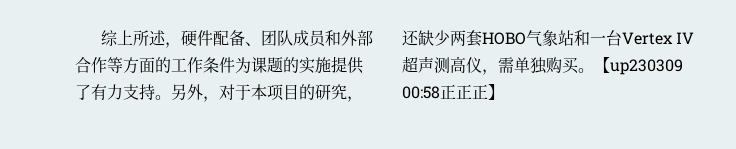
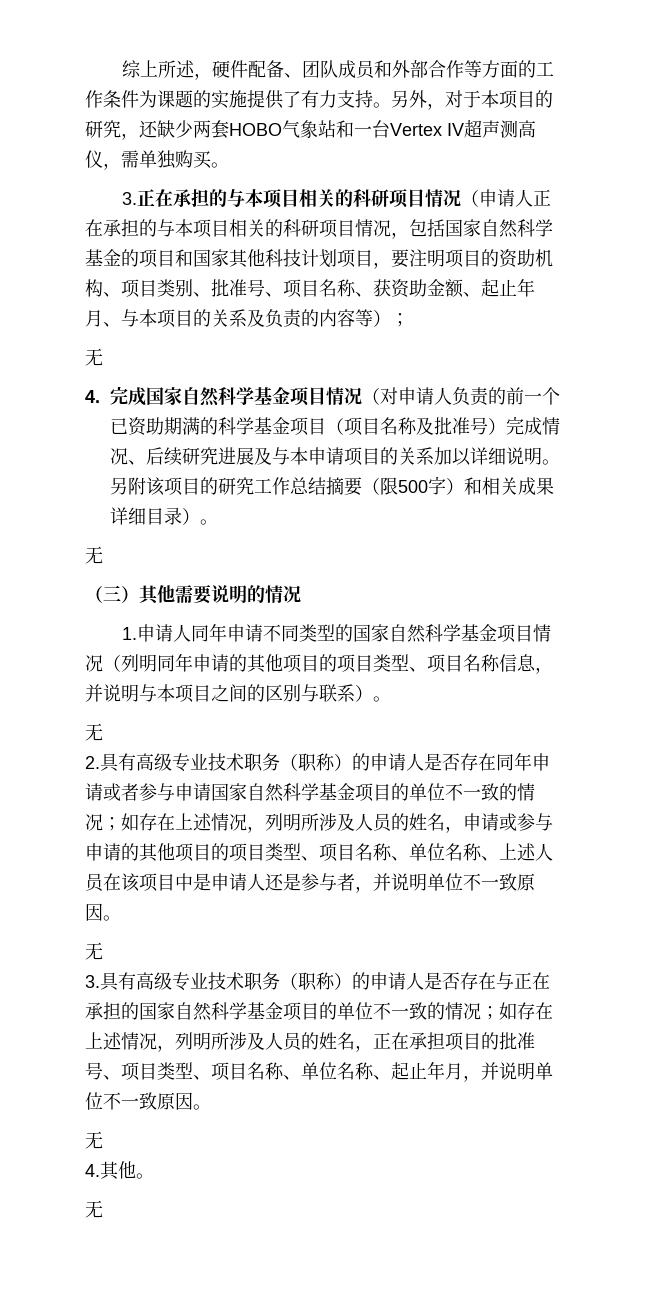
- 另外，对于本项目的研究，还缺少两套HOBO气象站和一台Vertex IV超声测高仪，需单独购买。【up230309 00:58正正正】
+ 另外，对于本项目的研究，还缺少两套HOBO气象站和一台Vertex IV超声测高仪，需单独购买。
+ 3.正在承担的与本项目相关的科研项目情况（申请人正在承担的与本项目相关的科研项目情况，包括国家自然科学基金的项目和国家其他科技计划项目，要注明项目的资助机构、项目类别、批准号、项目名称、获资助金额、起止年月、与本项目的关系及负责的内容等）；
+ 无
+ 4.完成国家自然科学基金项目情况（对申请人负责的前一个已资助期满的科学基金项目（项目名称及批准号）完成情况、后续研究进展及与本申请项目的关系加以详细说明。另附该项目的研究工作总结摘要（限500字）和相关成果详细目录）。
+ 无
+ （三）其他需要说明的情况
+ 1.申请人同年申请不同类型的国家自然科学基金项目情况（列明同年申请的其他项目的项目类型、项目名称信息，并说明与本项目之间的区别与联系）。
+ 无
+ 2.具有高级专业技术职务（职称）的申请人是否存在同年申请或者参与申请国家自然科学基金项目的单位不一致的情况；如存在上述情况，列明所涉及人员的姓名，申请或参与申请的其他项目的项目类型、项目名称、单位名称、上述人员在该项目中是申请人还是参与者，并说明单位不一致原因。
+ 无
+ 3.具有高级专业技术职务（职称）的申请人是否存在与正在承担的国家自然科学基金项目的单位不一致的情况；如存在上述情况，列明所涉及人员的姓名，正在承担项目的批准号、项目类型、项目名称、单位名称、起止年月，并说明单位不一致原因。
+ 无
+ 4.其他。
+ 无

